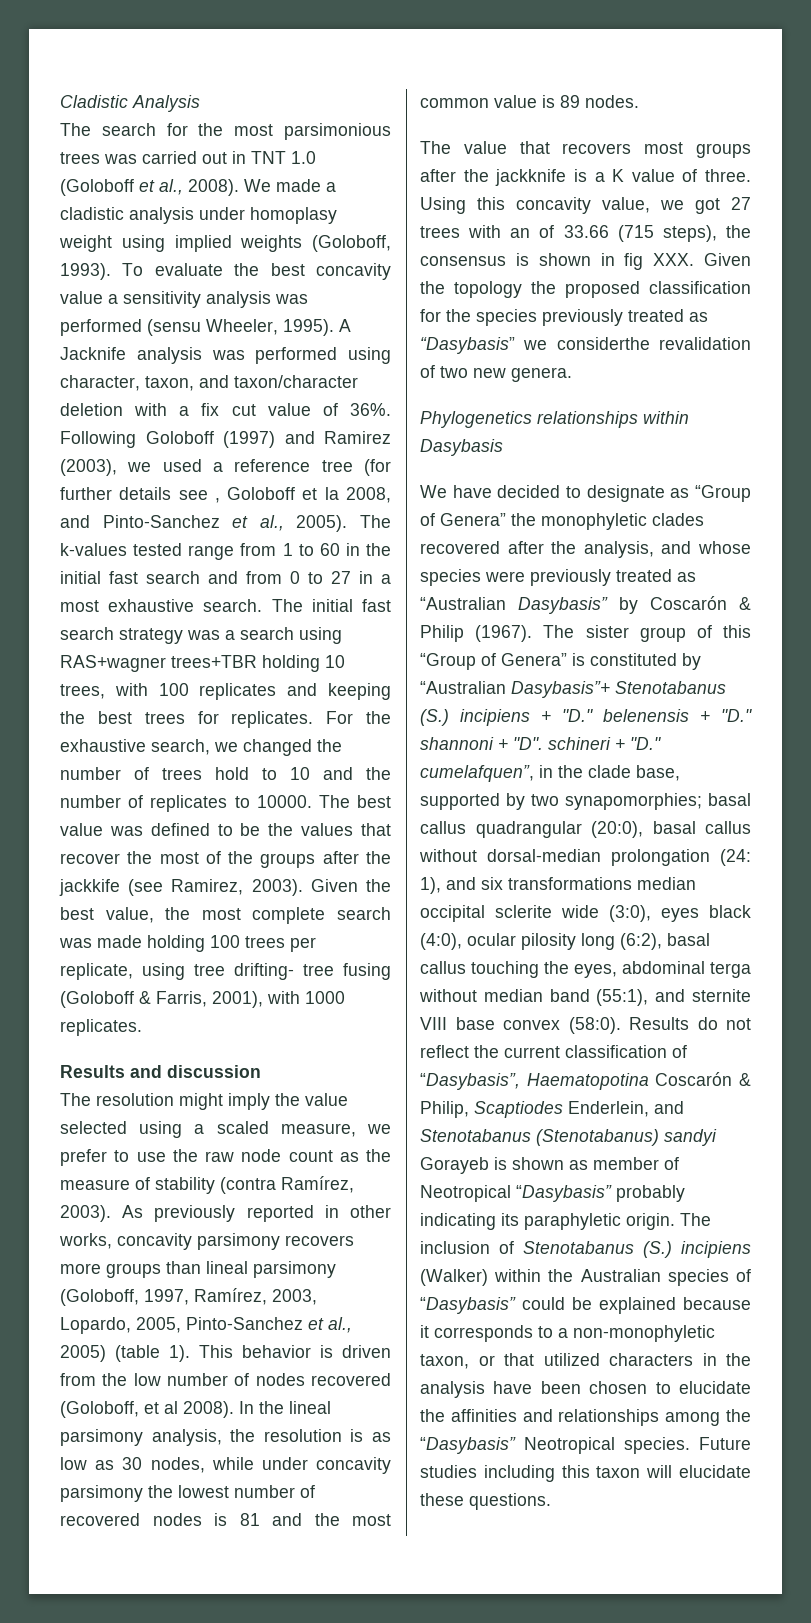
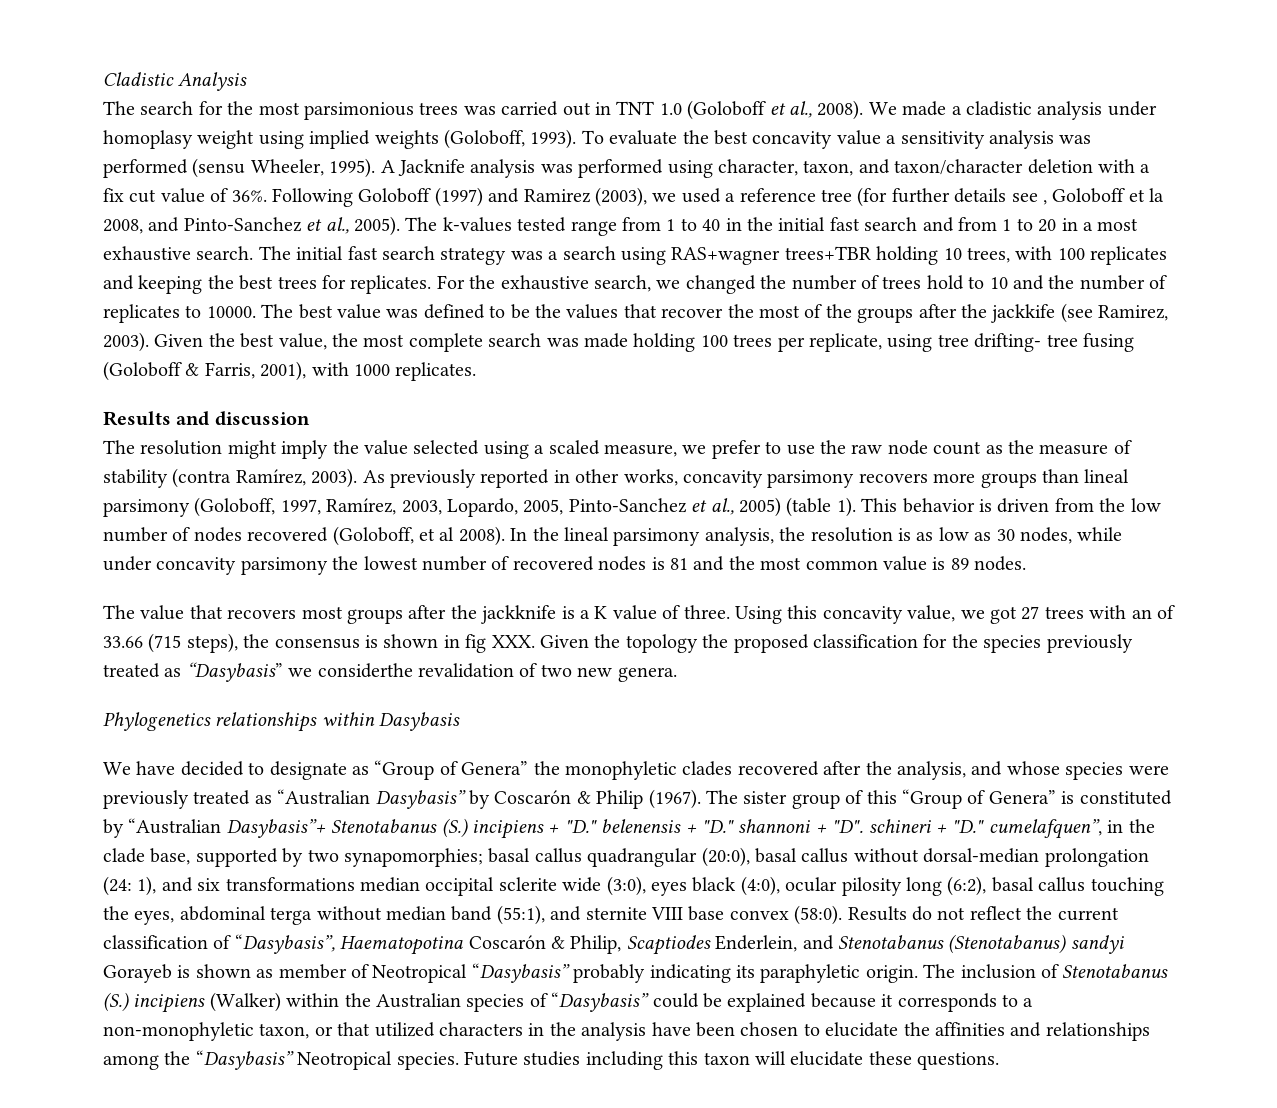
- The k-values tested range from 1 to 60 in the initial fast search and from 0 to 27 in a most exhaustive search.
+ The k-values tested range from 1 to 40 in the initial fast search and from 1 to 20 in a most exhaustive search.

